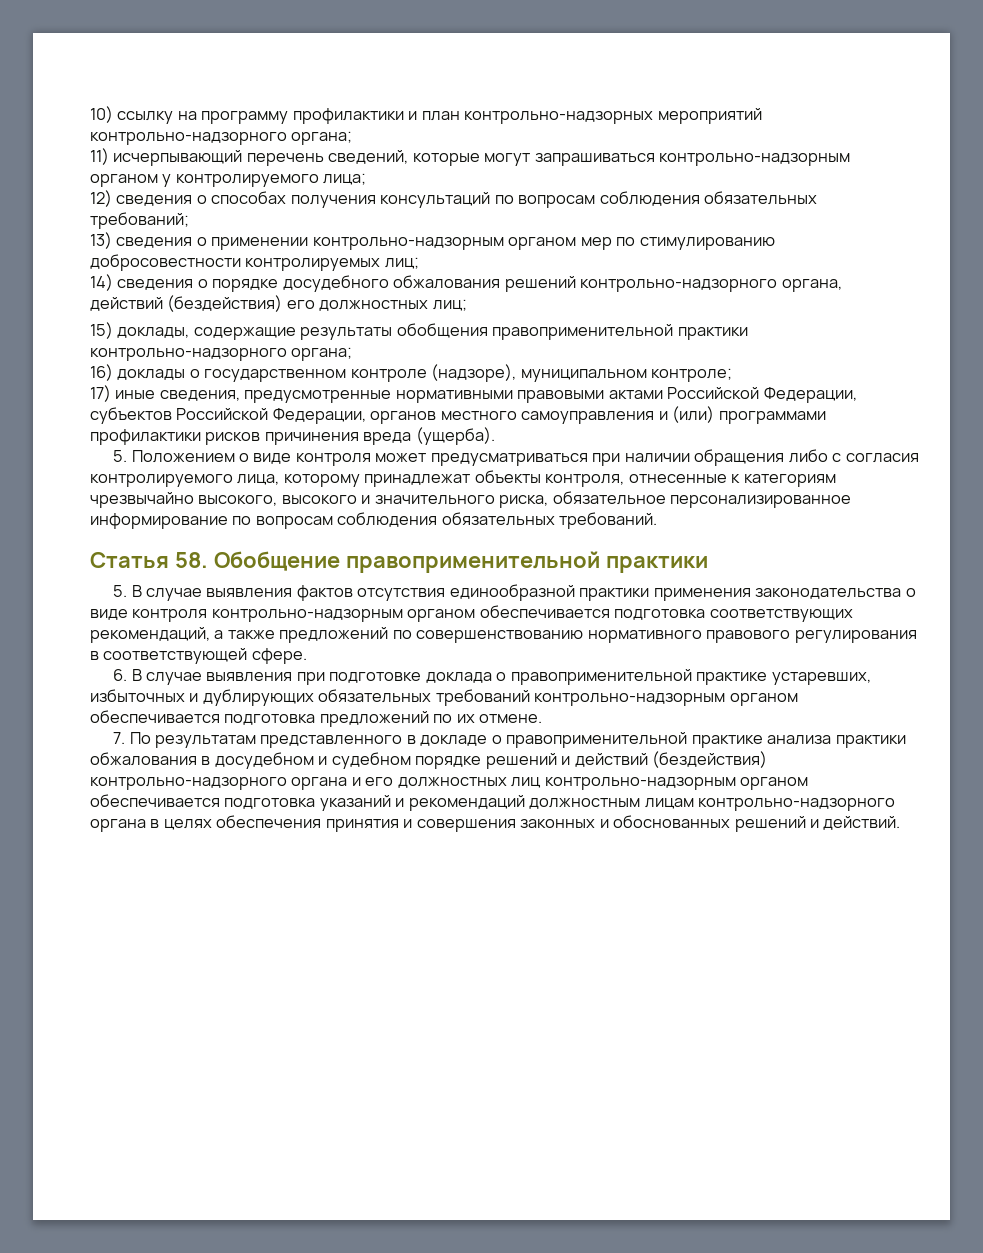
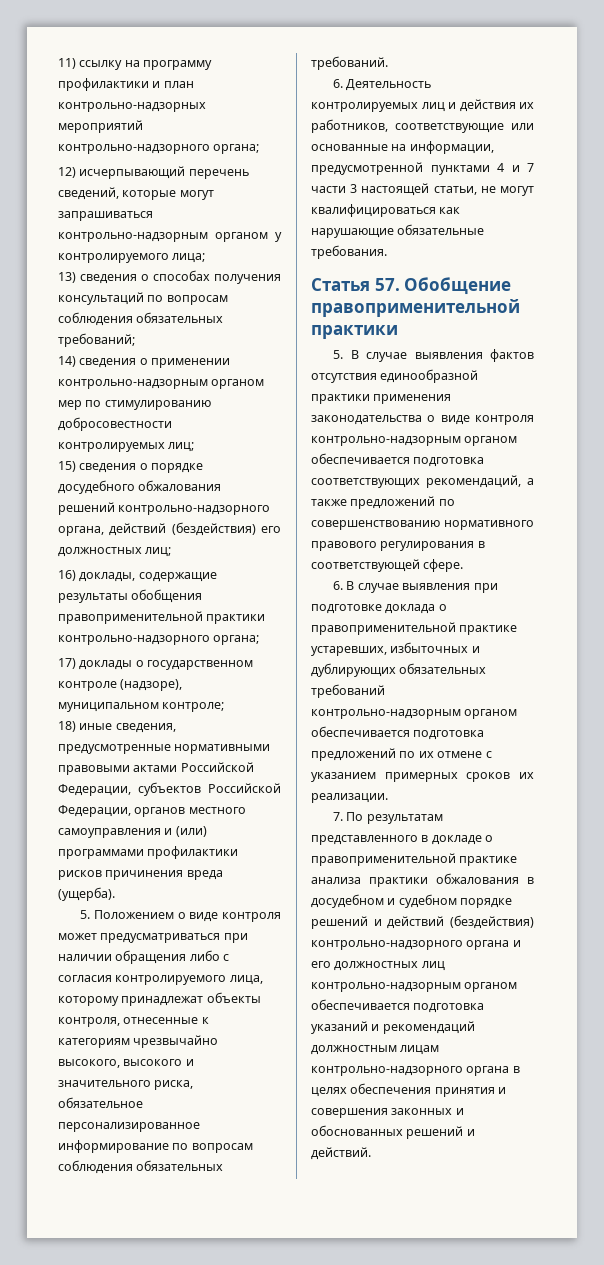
- 10) ссылку на программу профилактики и план контрольно-надзорных мероприятий контрольно-надзорного органа;
+ 11) ссылку на программу профилактики и план контрольно-надзорных мероприятий контрольно-надзорного органа;
- 11) исчерпывающий перечень сведений, которые могут запрашиваться контрольно-надзорным органом у контролируемого лица;
+ 12) исчерпывающий перечень сведений, которые могут запрашиваться контрольно-надзорным органом у контролируемого лица;
- 12) сведения о способах получения консультаций по вопросам соблюдения обязательных требований;
+ 13) сведения о способах получения консультаций по вопросам соблюдения обязательных требований;
- 13) сведения о применении контрольно-надзорным органом мер по стимулированию добросовестности контролируемых лиц;
+ 14) сведения о применении контрольно-надзорным органом мер по стимулированию добросовестности контролируемых лиц;
- 14) сведения о порядке досудебного обжалования решений контрольно-надзорного органа, действий (бездействия) его должностных лиц;
+ 15) сведения о порядке досудебного обжалования решений контрольно-надзорного органа, действий (бездействия) его должностных лиц;
- 15) доклады, содержащие результаты обобщения правоприменительной практики контрольно-надзорного органа;
+ 16) доклады, содержащие результаты обобщения правоприменительной практики контрольно-надзорного органа;
- 16) доклады о государственном контроле (надзоре), муниципальном контроле;
+ 17) доклады о государственном контроле (надзоре), муниципальном контроле;
- 17) иные сведения, предусмотренные нормативными правовыми актами Российской Федерации, субъектов Российской Федерации, органов местного самоуправления и (или) программами профилактики рисков причинения вреда (ущерба).
+ 18) иные сведения, предусмотренные нормативными правовыми актами Российской Федерации, субъектов Российской Федерации, органов местного самоуправления и (или) программами профилактики рисков причинения вреда (ущерба).
+ 6. Деятельность контролируемых лиц и действия их работников, соответствующие или основанные на информации, предусмотренной пунктами 4 и 7 части 3 настоящей статьи, не могут квалифицироваться как нарушающие обязательные требования.
- Статья 58. Обобщение правоприменительной практики
+ Статья 57. Обобщение правоприменительной практики
- 6. В случае выявления при подготовке доклада о правоприменительной практике устаревших, избыточных и дублирующих обязательных требований контрольно-надзорным органом обеспечивается подготовка предложений по их отмене.
+ 6. В случае выявления при подготовке доклада о правоприменительной практике устаревших, избыточных и дублирующих обязательных требований контрольно-надзорным органом обеспечивается подготовка предложений по их отмене с указанием примерных сроков их реализации.

